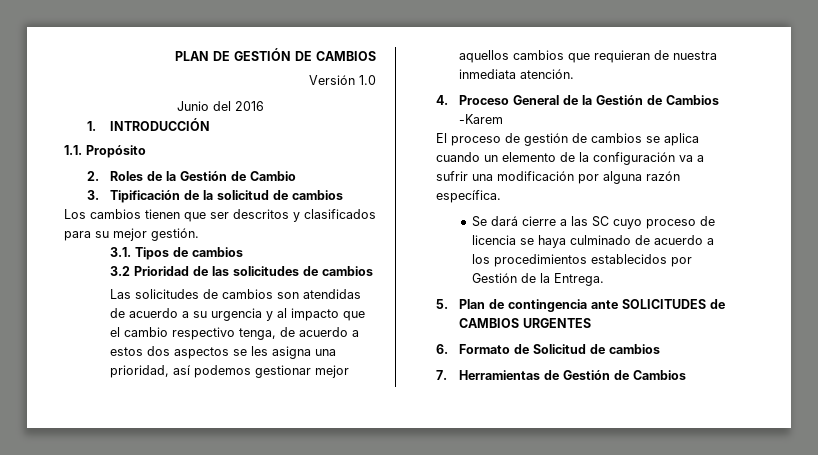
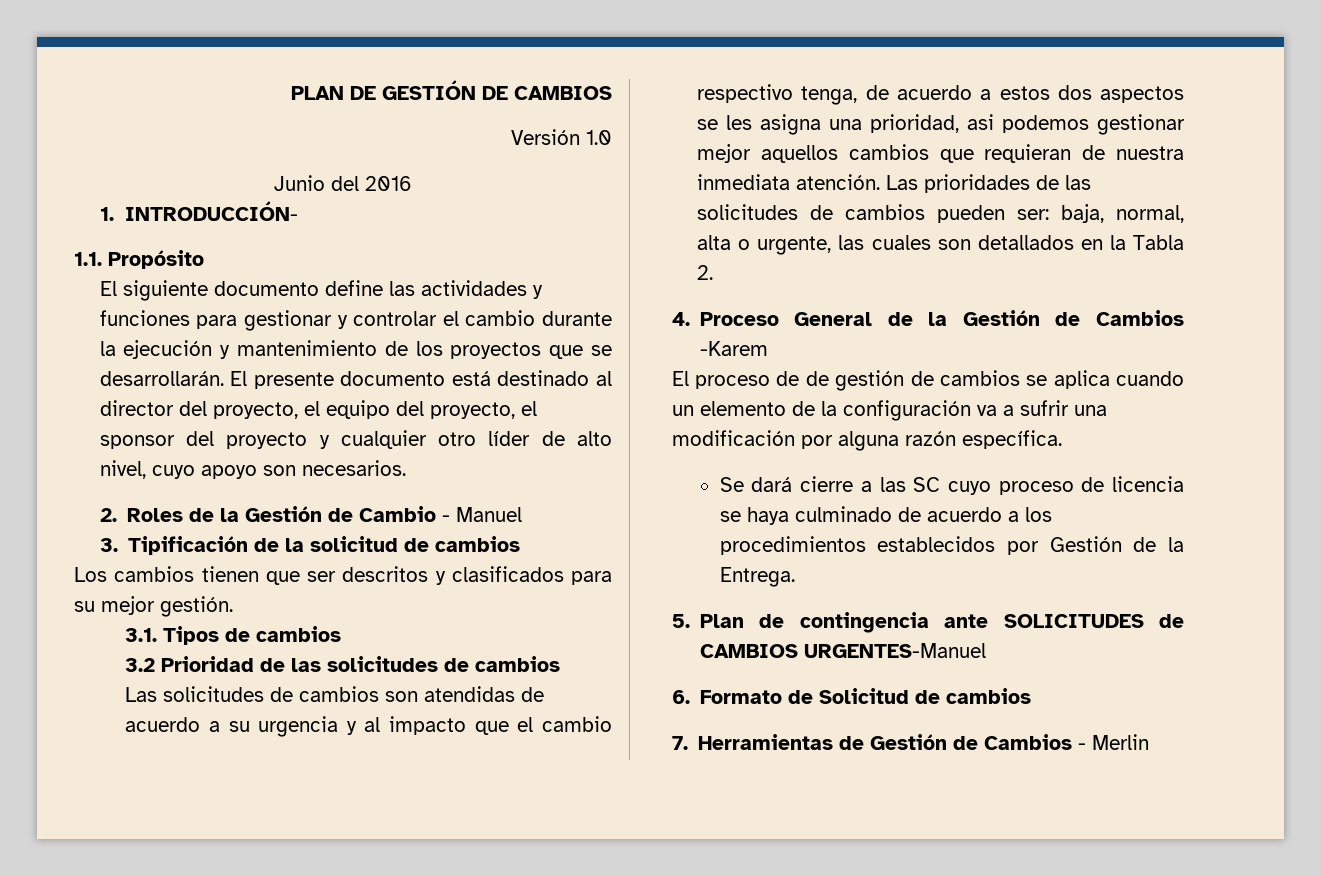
- 1. INTRODUCCIÓN
+ 1. INTRODUCCIÓN-
+ El siguiente documento define las actividades y funciones para gestionar y controlar el cambio durante la ejecución y mantenimiento de los proyectos que se desarrollarán. El presente documento está destinado al director del proyecto, el equipo del proyecto, el sponsor del proyecto y cualquier otro líder de alto nivel, cuyo apoyo son necesarios.
- 2. Roles de la Gestión de Cambio
+ 2. Roles de la Gestión de Cambio - Manuel
- Las solicitudes de cambios son atendidas de acuerdo a su urgencia y al impacto que el cambio respectivo tenga, de acuerdo a estos dos aspectos se les asigna una prioridad, así podemos gestionar mejor aquellos cambios que requieran de nuestra inmediata atención.
+ Las solicitudes de cambios son atendidas de acuerdo a su urgencia y al impacto que el cambio respectivo tenga, de acuerdo a estos dos aspectos se les asigna una prioridad, asi podemos gestionar mejor aquellos cambios que requieran de nuestra inmediata atención. Las prioridades de las solicitudes de cambios pueden ser: baja, normal, alta o urgente, las cuales son detallados en la Tabla 2.
- El proceso de gestión de cambios se aplica cuando un elemento de la configuración va a sufrir una modificación por alguna razón específica.
+ El proceso de de gestión de cambios se aplica cuando un elemento de la configuración va a sufrir una modificación por alguna razón específica.
- 5. Plan de contingencia ante SOLICITUDES de CAMBIOS URGENTES
+ 5. Plan de contingencia ante SOLICITUDES de CAMBIOS URGENTES-Manuel
- 7. Herramientas de Gestión de Cambios
+ 7. Herramientas de Gestión de Cambios - Merlin

